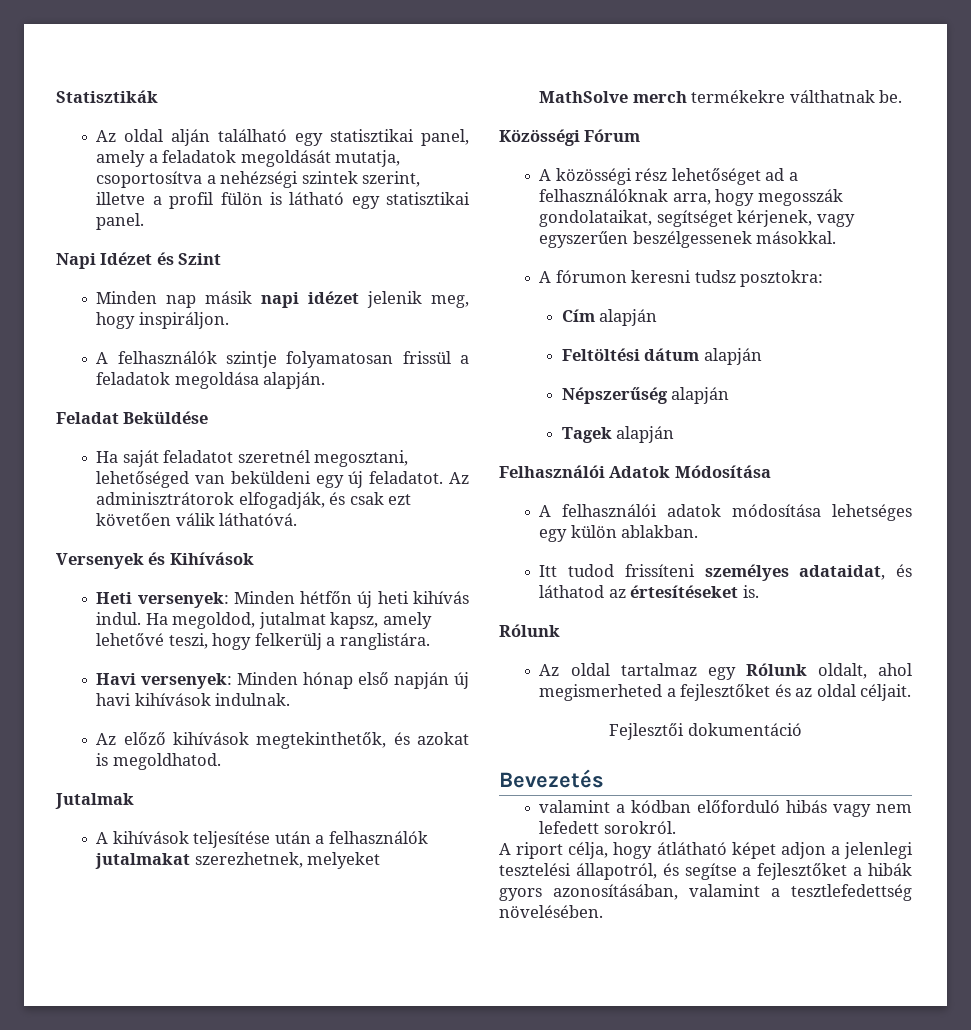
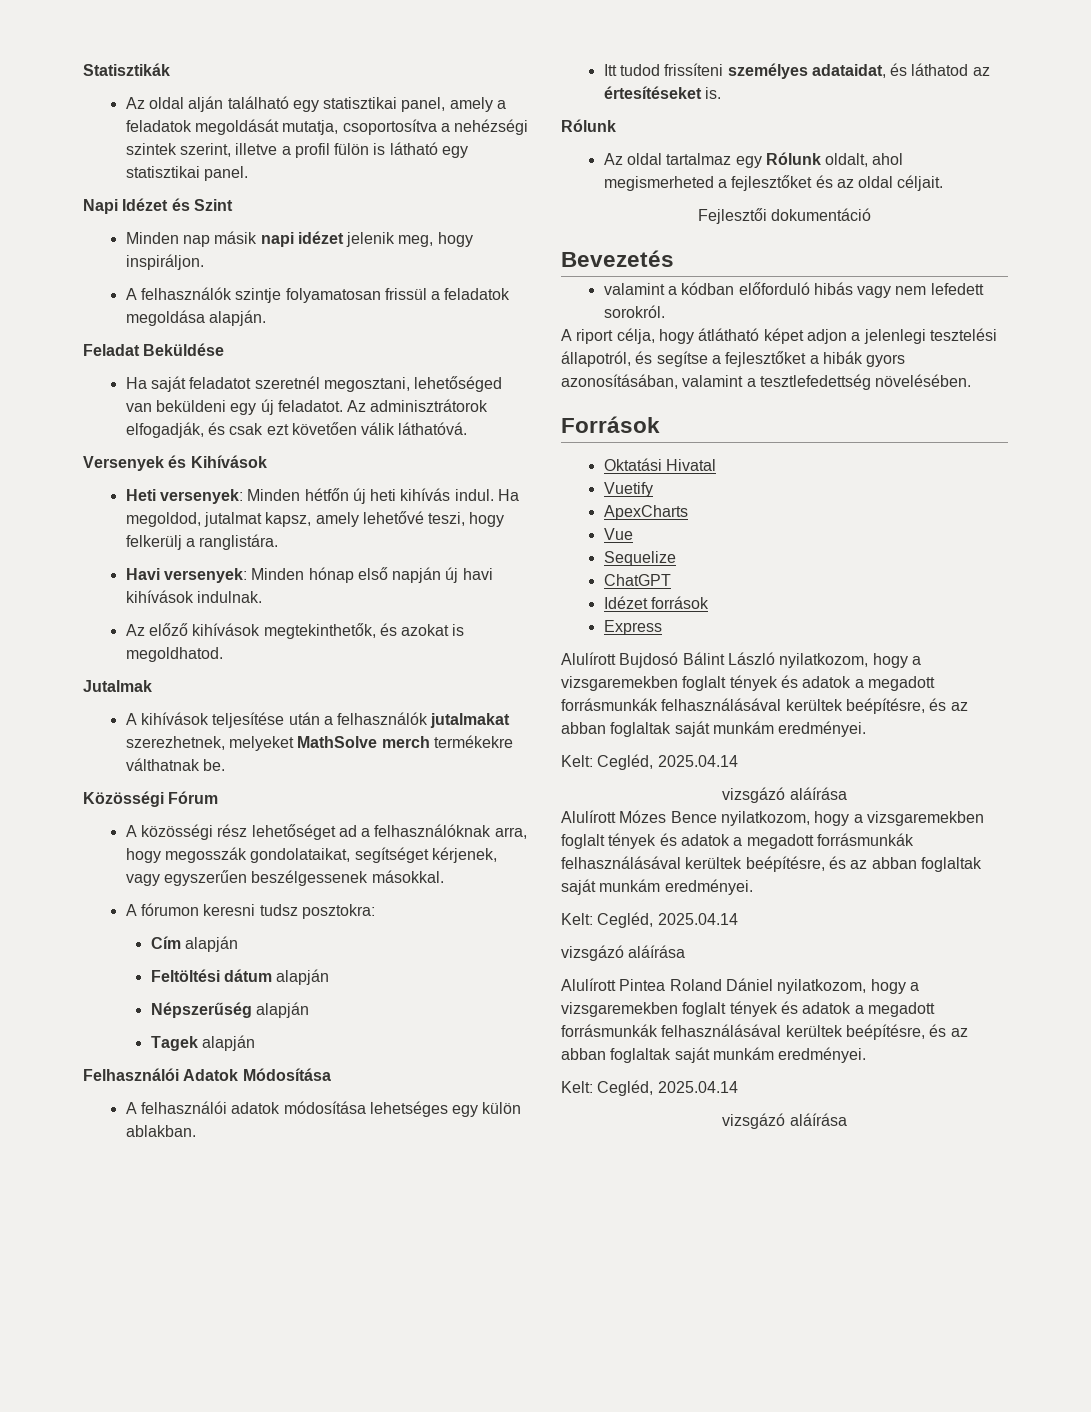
+ Források
+ Oktatási Hivatal
+ Vuetify
+ ApexCharts
+ Vue
+ Sequelize
+ ChatGPT
+ Idézet források
+ Express
+ Alulírott Bujdosó Bálint László nyilatkozom, hogy a vizsgaremekben foglalt tények és adatok a megadott forrásmunkák felhasználásával kerültek beépítésre, és az abban foglaltak saját munkám eredményei.
+ Kelt: Cegléd, 2025.04.14
+ vizsgázó aláírása
+ Alulírott Mózes Bence nyilatkozom, hogy a vizsgaremekben foglalt tények és adatok a megadott forrásmunkák felhasználásával kerültek beépítésre, és az abban foglaltak saját munkám eredményei.
+ Kelt: Cegléd, 2025.04.14
+ vizsgázó aláírása
+ Alulírott Pintea Roland Dániel nyilatkozom, hogy a vizsgaremekben foglalt tények és adatok a megadott forrásmunkák felhasználásával kerültek beépítésre, és az abban foglaltak saját munkám eredményei.
+ Kelt: Cegléd, 2025.04.14
+ vizsgázó aláírása

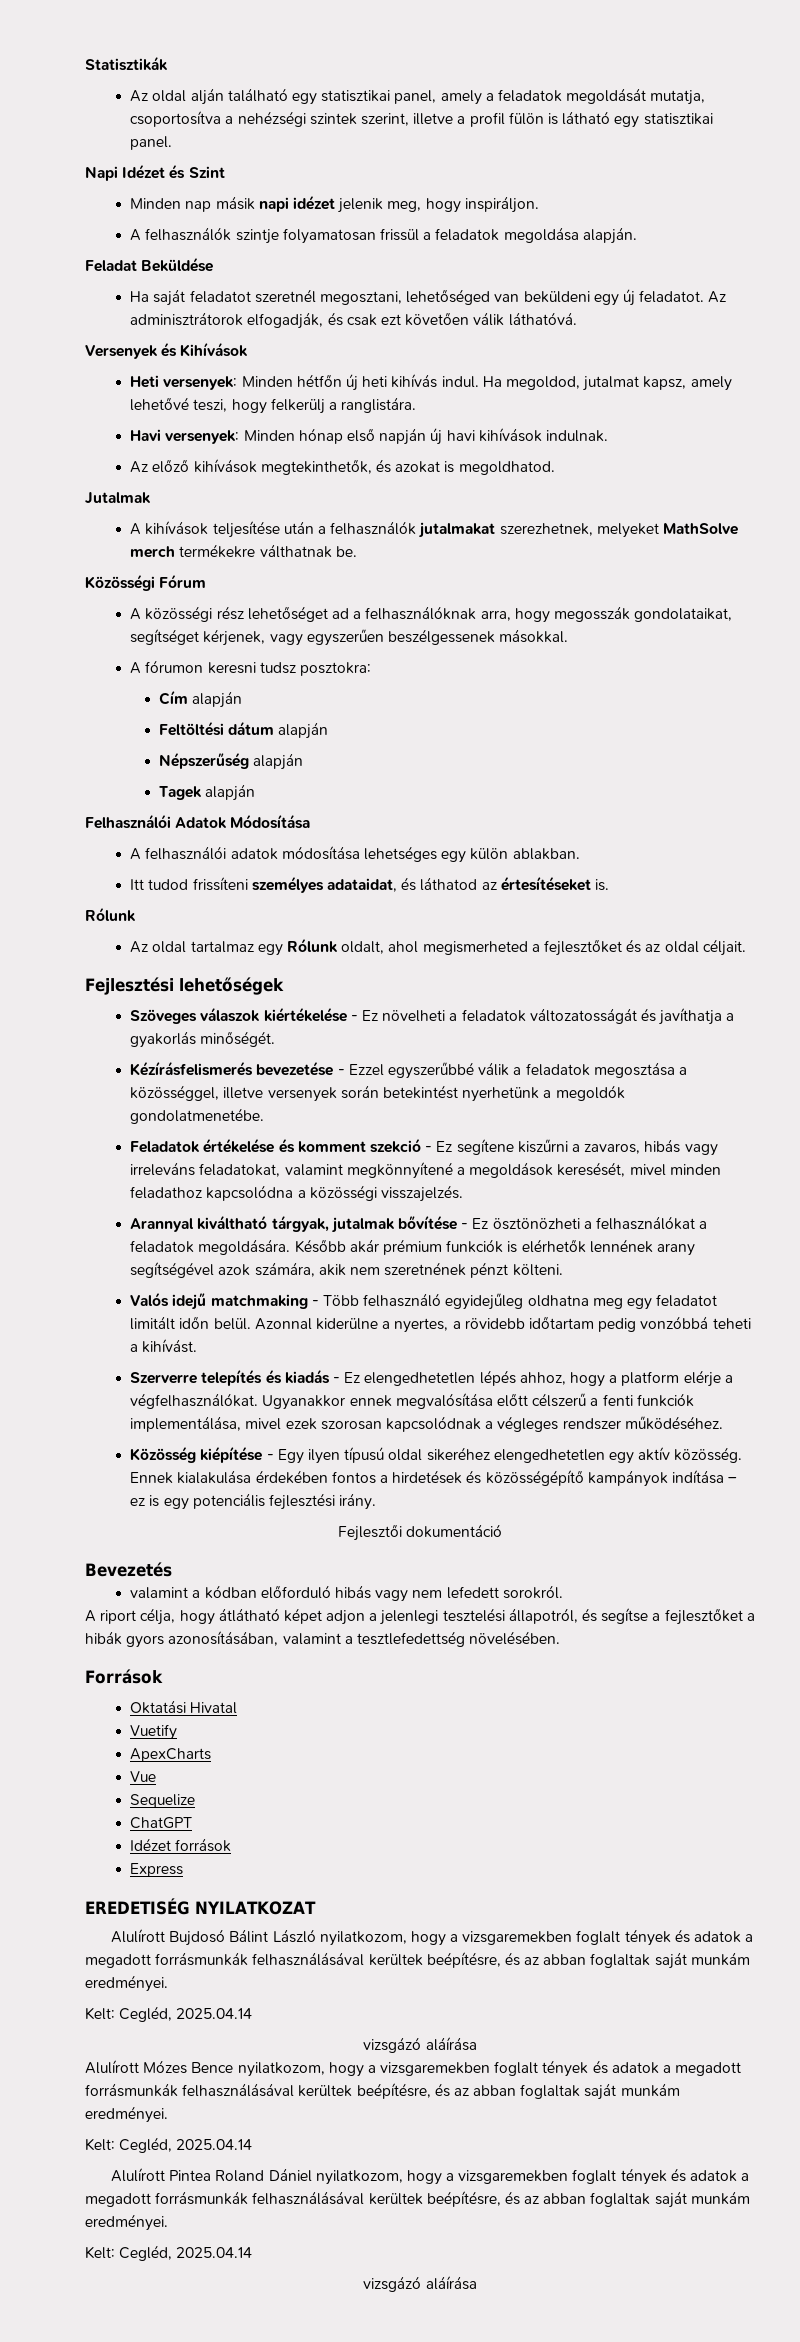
+ Fejlesztési lehetőségek
+ Szöveges válaszok kiértékelése - Ez növelheti a feladatok változatosságát és javíthatja a gyakorlás minőségét.
+ Kézírásfelismerés bevezetése - Ezzel egyszerűbbé válik a feladatok megosztása a közösséggel, illetve versenyek során betekintést nyerhetünk a megoldók gondolatmenetébe.
+ Feladatok értékelése és komment szekció - Ez segítene kiszűrni a zavaros, hibás vagy irreleváns feladatokat, valamint megkönnyítené a megoldások keresését, mivel minden feladathoz kapcsolódna a közösségi visszajelzés.
+ Arannyal kiváltható tárgyak, jutalmak bővítése - Ez ösztönözheti a felhasználókat a feladatok megoldására. Később akár prémium funkciók is elérhetők lennének arany segítségével azok számára, akik nem szeretnének pénzt költeni.
+ Valós idejű matchmaking - Több felhasználó egyidejűleg oldhatna meg egy feladatot limitált időn belül. Azonnal kiderülne a nyertes, a rövidebb időtartam pedig vonzóbbá teheti a kihívást.
+ Szerverre telepítés és kiadás - Ez elengedhetetlen lépés ahhoz, hogy a platform elérje a végfelhasználókat. Ugyanakkor ennek megvalósítása előtt célszerű a fenti funkciók implementálása, mivel ezek szorosan kapcsolódnak a végleges rendszer működéséhez.
+ Közösség kiépítése - Egy ilyen típusú oldal sikeréhez elengedhetetlen egy aktív közösség. Ennek kialakulása érdekében fontos a hirdetések és közösségépítő kampányok indítása – ez is egy potenciális fejlesztési irány.
+ EREDETISÉG NYILATKOZAT
  Alulírott Mózes Bence nyilatkozom, hogy a vizsgaremekben foglalt tények és adatok a megadott forrásmunkák felhasználásával kerültek beépítésre, és az abban foglaltak saját munkám eredményei.
  Kelt: Cegléd, 2025.04.14
- vizsgázó aláírása

